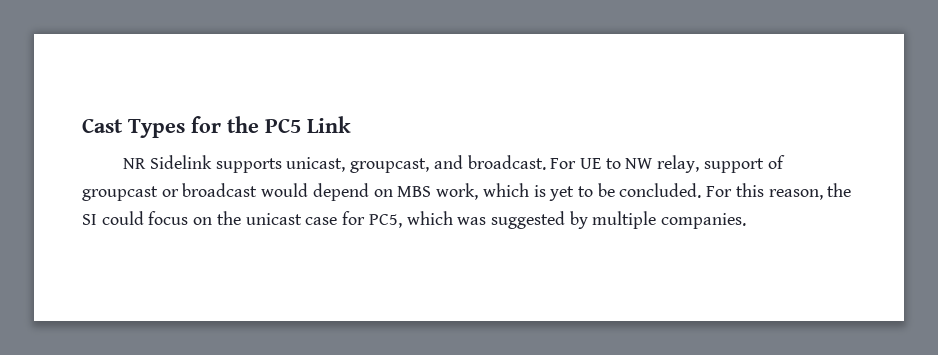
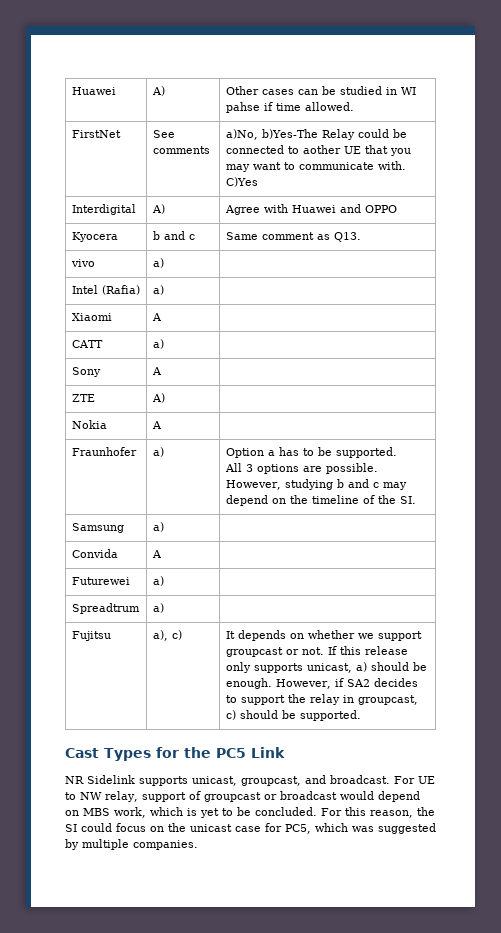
+ Huawei | A) | Other cases can be studied in WI pahse if time allowed.
+ FirstNet | See comments | a)No, b)Yes-The Relay could be connected to aother UE that you may want to communicate with. C)Yes
+ Interdigital | A) | Agree with Huawei and OPPO
+ Kyocera | b and c | Same comment as Q13.
+ vivo | a) |
+ Intel (Rafia) | a) |
+ Xiaomi | A |
+ CATT | a) |
+ Sony | A |
+ ZTE | A) |
+ Nokia | A |
+ Fraunhofer | a) | Option a has to be supported.
+ All 3 options are possible. However, studying b and c may depend on the timeline of the SI.
+ Samsung | a) |
+ Convida | A |
+ Futurewei | a) |
+ Spreadtrum | a) |
+ Fujitsu | a), c) | It depends on whether we support groupcast or not. If this release only supports unicast, a) should be enough. However, if SA2 decides to support the relay in groupcast, c) should be supported.

